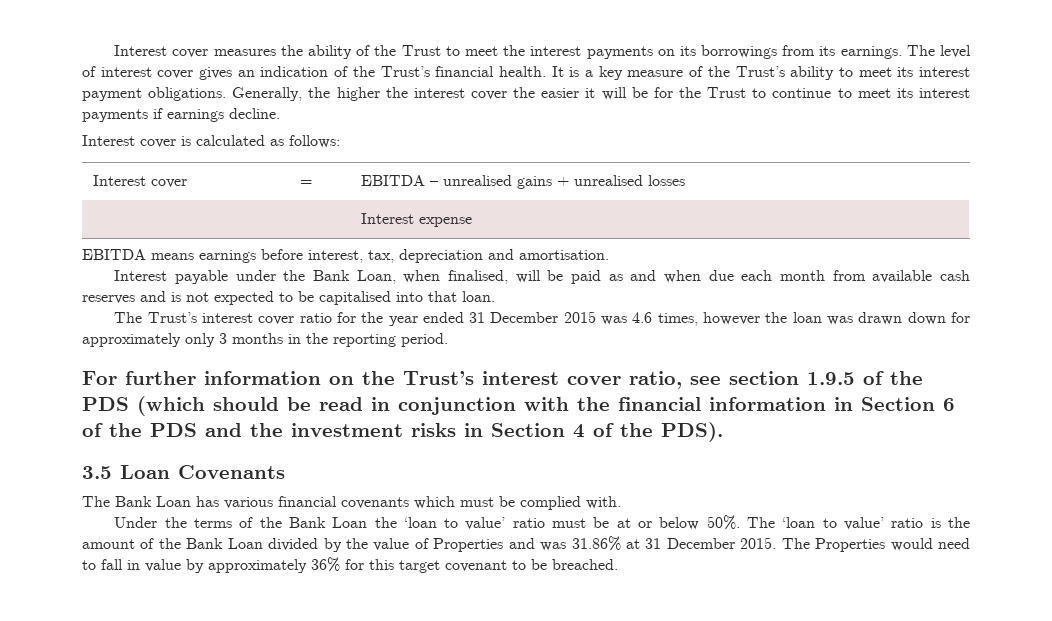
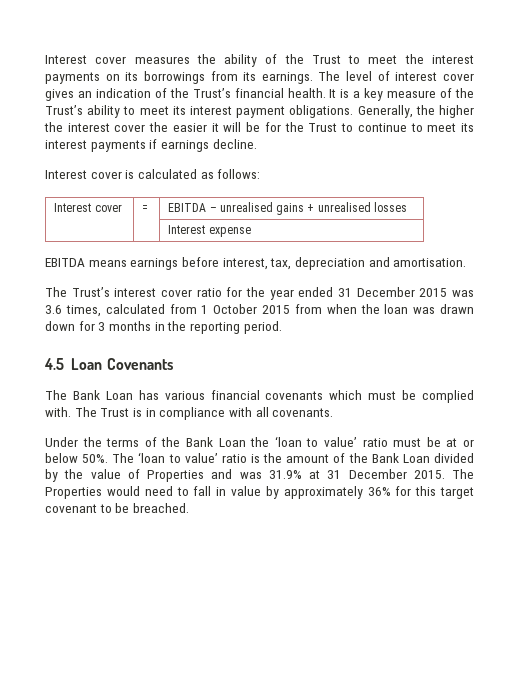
- Interest payable under the Bank Loan, when finalised, will be paid as and when due each month from available cash reserves and is not expected to be capitalised into that loan.
- The Trust’s interest cover ratio for the year ended 31 December 2015 was 4.6 times, however the loan was drawn down for approximately only 3 months in the reporting period.
+ The Trust’s interest cover ratio for the year ended 31 December 2015 was 3.6 times, calculated from 1 October 2015 from when the loan was drawn down for 3 months in the reporting period.
- For further information on the Trust’s interest cover ratio, see section 1.9.5 of the PDS (which should be read in conjunction with the financial information in Section 6 of the PDS and the investment risks in Section 4 of the PDS).
- 3.5 Loan Covenants
+ 4.5 Loan Covenants
+ The Trust is in compliance with all covenants.
- The ‘loan to value’ ratio is the amount of the Bank Loan divided by the value of Properties and was 31.86% at 31 December 2015.
+ The ‘loan to value’ ratio is the amount of the Bank Loan divided by the value of Properties and was 31.9% at 31 December 2015.

